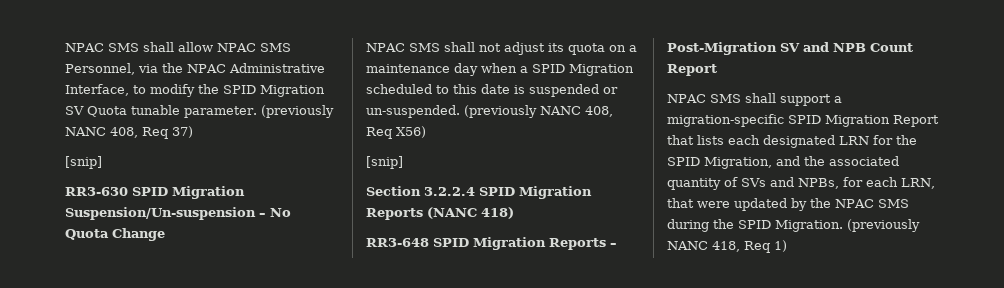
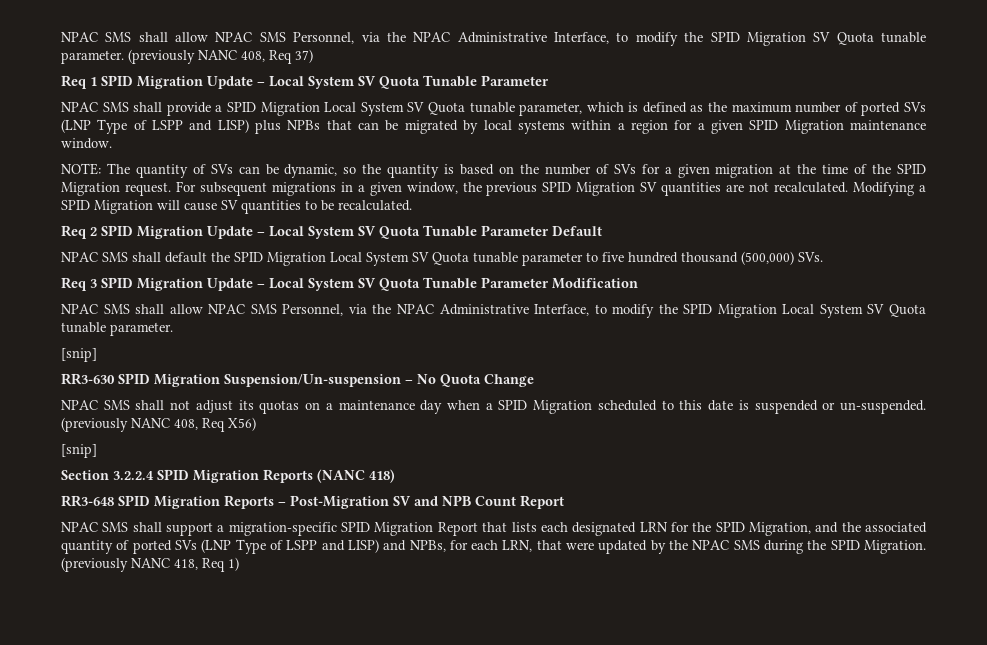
+ Req 1 SPID Migration Update – Local System SV Quota Tunable Parameter
+ NPAC SMS shall provide a SPID Migration Local System SV Quota tunable parameter, which is defined as the maximum number of ported SVs (LNP Type of LSPP and LISP) plus NPBs that can be migrated by local systems within a region for a given SPID Migration maintenance window.
+ NOTE: The quantity of SVs can be dynamic, so the quantity is based on the number of SVs for a given migration at the time of the SPID Migration request. For subsequent migrations in a given window, the previous SPID Migration SV quantities are not recalculated. Modifying a SPID Migration will cause SV quantities to be recalculated.
+ Req 2 SPID Migration Update – Local System SV Quota Tunable Parameter Default
+ NPAC SMS shall default the SPID Migration Local System SV Quota tunable parameter to five hundred thousand (500,000) SVs.
+ Req 3 SPID Migration Update – Local System SV Quota Tunable Parameter Modification
+ NPAC SMS shall allow NPAC SMS Personnel, via the NPAC Administrative Interface, to modify the SPID Migration Local System SV Quota tunable parameter.
- NPAC SMS shall not adjust its quota on a maintenance day when a SPID Migration scheduled to this date is suspended or un-suspended.
+ NPAC SMS shall not adjust its quotas on a maintenance day when a SPID Migration scheduled to this date is suspended or un-suspended.
- NPAC SMS shall support a migration-specific SPID Migration Report that lists each designated LRN for the SPID Migration, and the associated quantity of SVs and NPBs, for each LRN, that were updated by the NPAC SMS during the SPID Migration.
+ NPAC SMS shall support a migration-specific SPID Migration Report that lists each designated LRN for the SPID Migration, and the associated quantity of ported SVs (LNP Type of LSPP and LISP) and NPBs, for each LRN, that were updated by the NPAC SMS during the SPID Migration.

